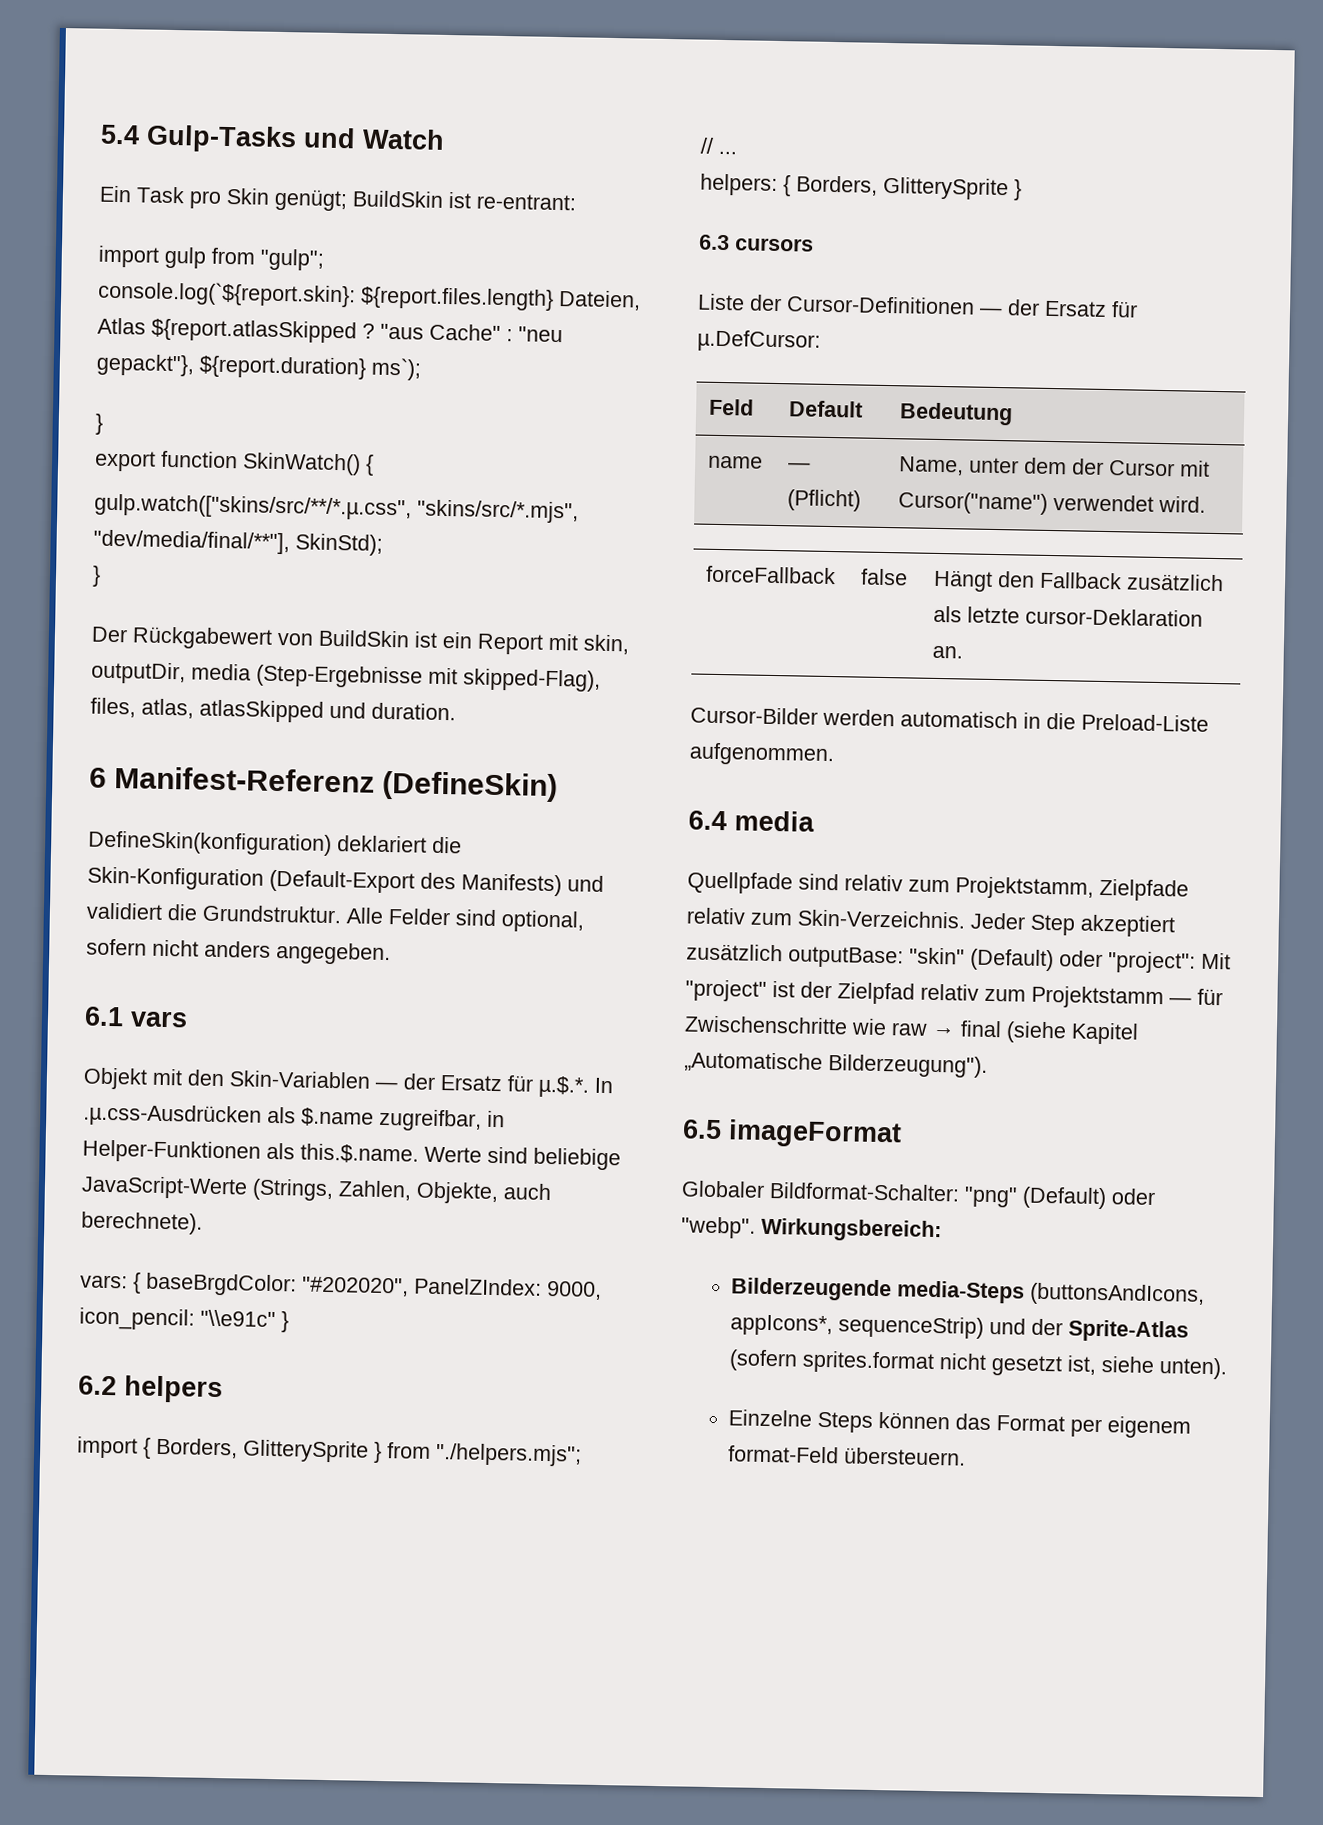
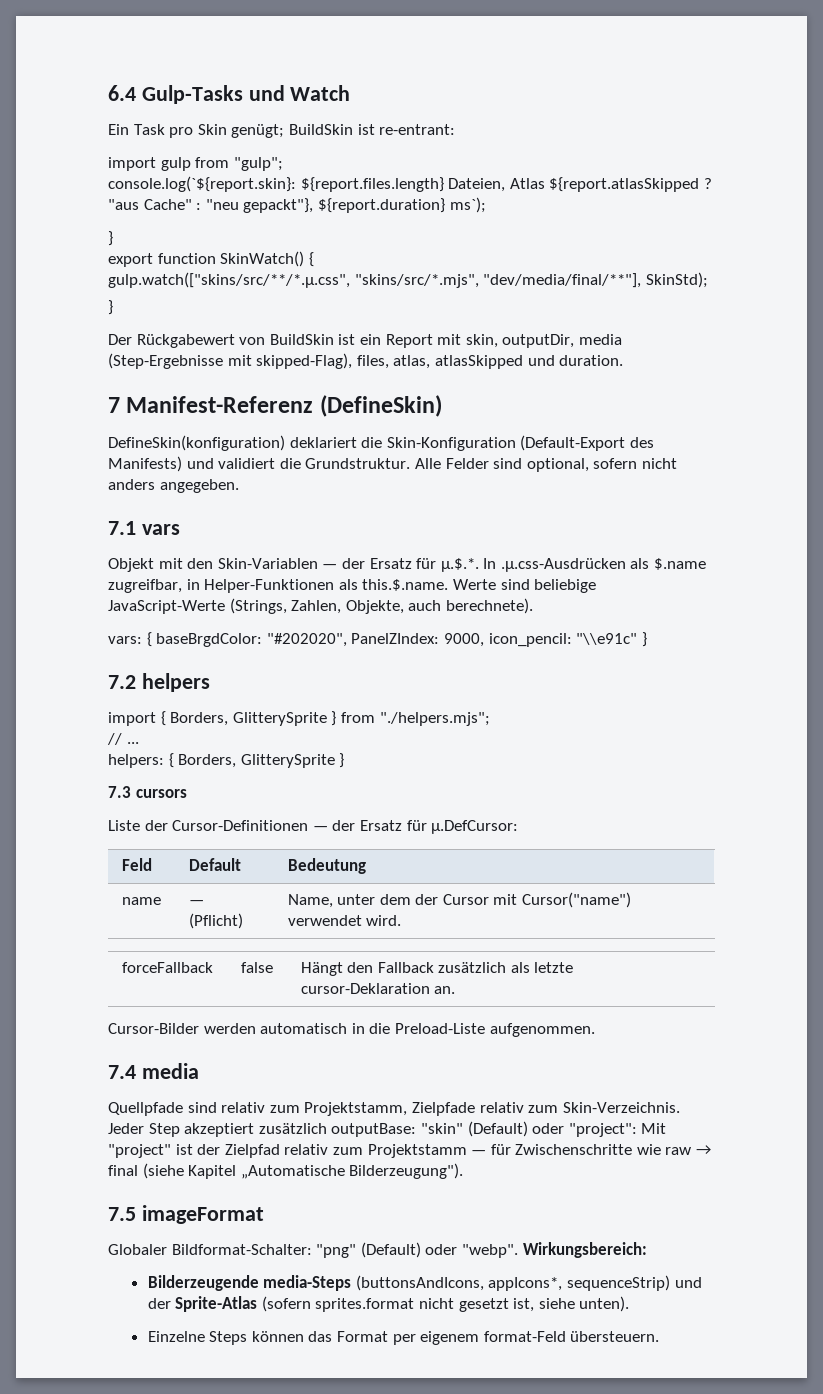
- 5.4 Gulp-Tasks und Watch
+ 6.4 Gulp-Tasks und Watch
- 6 Manifest-Referenz (DefineSkin)
+ 7 Manifest-Referenz (DefineSkin)
- 6.1 vars
+ 7.1 vars
- 6.2 helpers
+ 7.2 helpers
- 6.3 cursors
+ 7.3 cursors
- 6.4 media
+ 7.4 media
- 6.5 imageFormat
+ 7.5 imageFormat

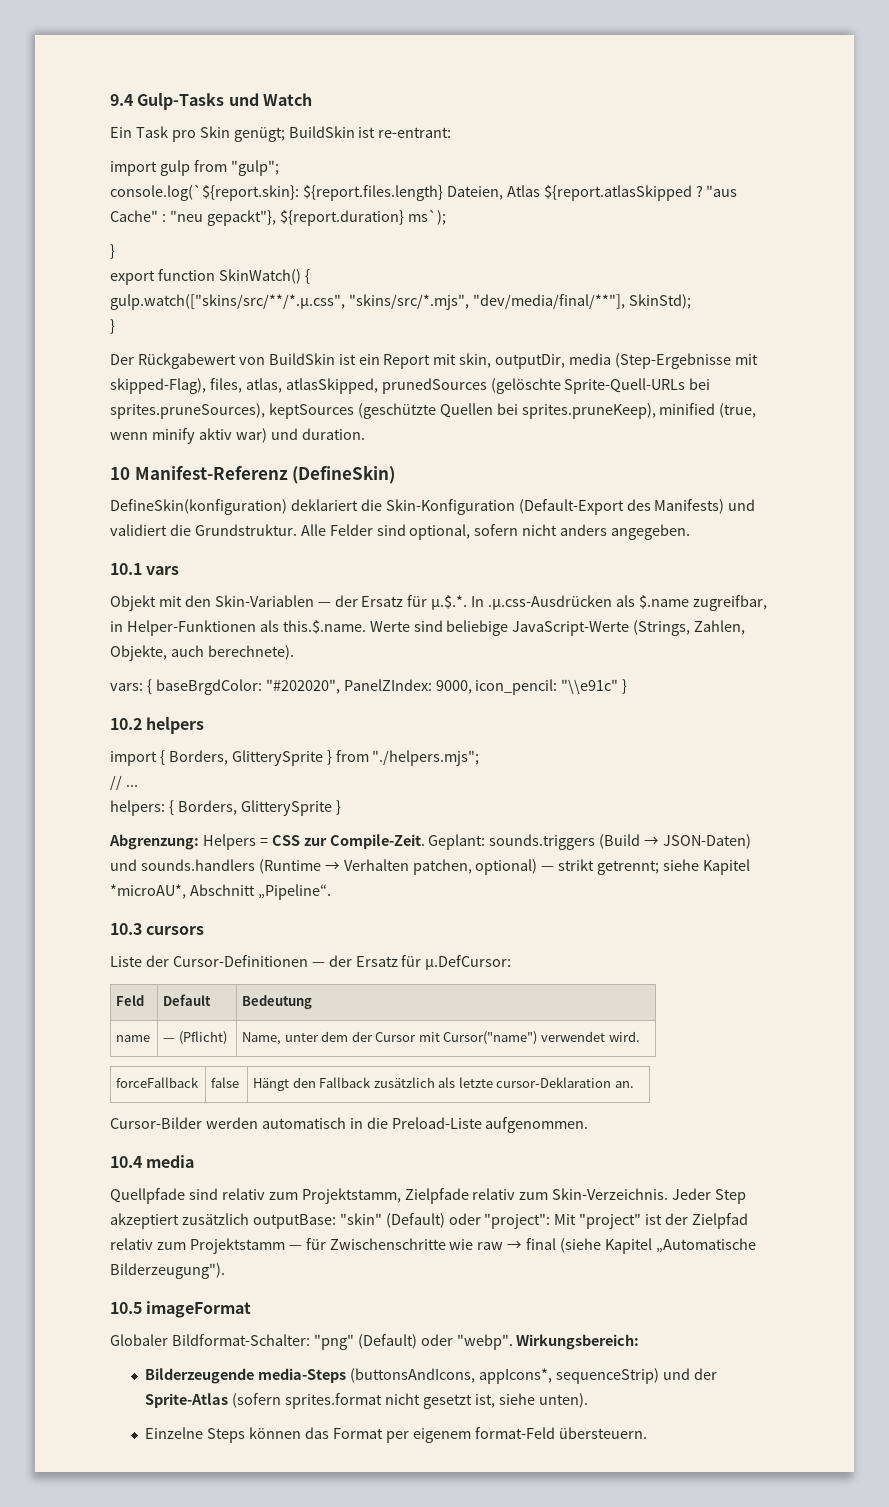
- 6.4 Gulp-Tasks und Watch
+ 9.4 Gulp-Tasks und Watch
- Der Rückgabewert von BuildSkin ist ein Report mit skin, outputDir, media (Step-Ergebnisse mit skipped-Flag), files, atlas, atlasSkipped und duration.
+ Der Rückgabewert von BuildSkin ist ein Report mit skin, outputDir, media (Step-Ergebnisse mit skipped-Flag), files, atlas, atlasSkipped, prunedSources (gelöschte Sprite-Quell-URLs bei sprites.pruneSources), keptSources (geschützte Quellen bei sprites.pruneKeep), minified (true, wenn minify aktiv war) und duration.
- 7 Manifest-Referenz (DefineSkin)
+ 10 Manifest-Referenz (DefineSkin)
- 7.1 vars
+ 10.1 vars
- 7.2 helpers
+ 10.2 helpers
- 7.3 cursors
+ Abgrenzung: Helpers = CSS zur Compile-Zeit. Geplant: sounds.triggers (Build → JSON-Daten) und sounds.handlers (Runtime → Verhalten patchen, optional) — strikt getrennt; siehe Kapitel *microAU*, Abschnitt „Pipeline“.
+ 10.3 cursors
- 7.4 media
+ 10.4 media
- 7.5 imageFormat
+ 10.5 imageFormat

